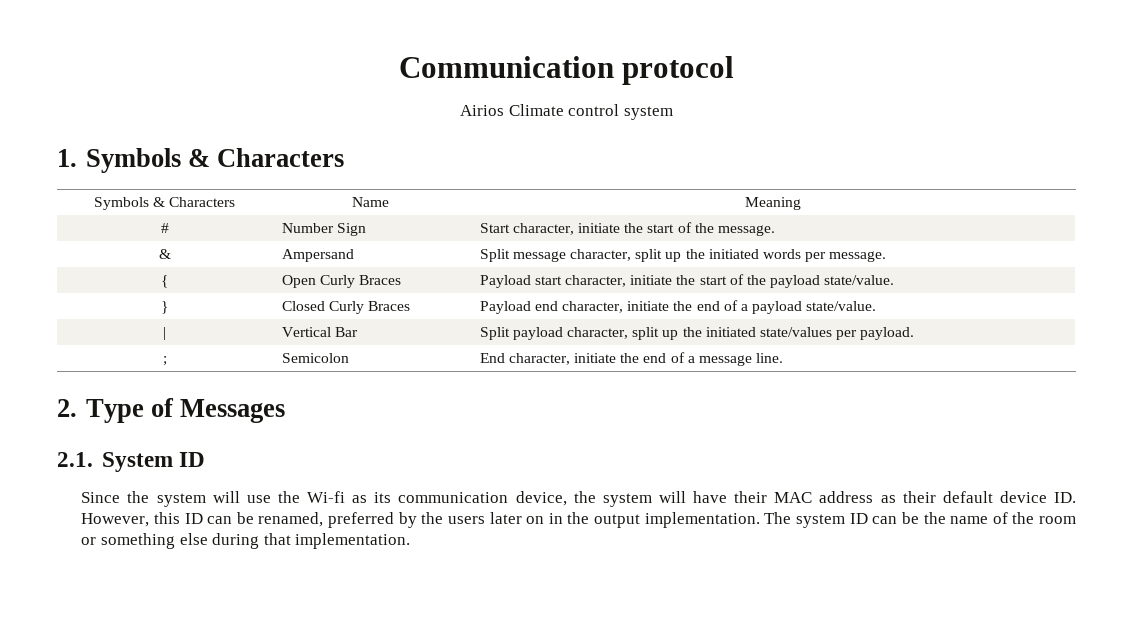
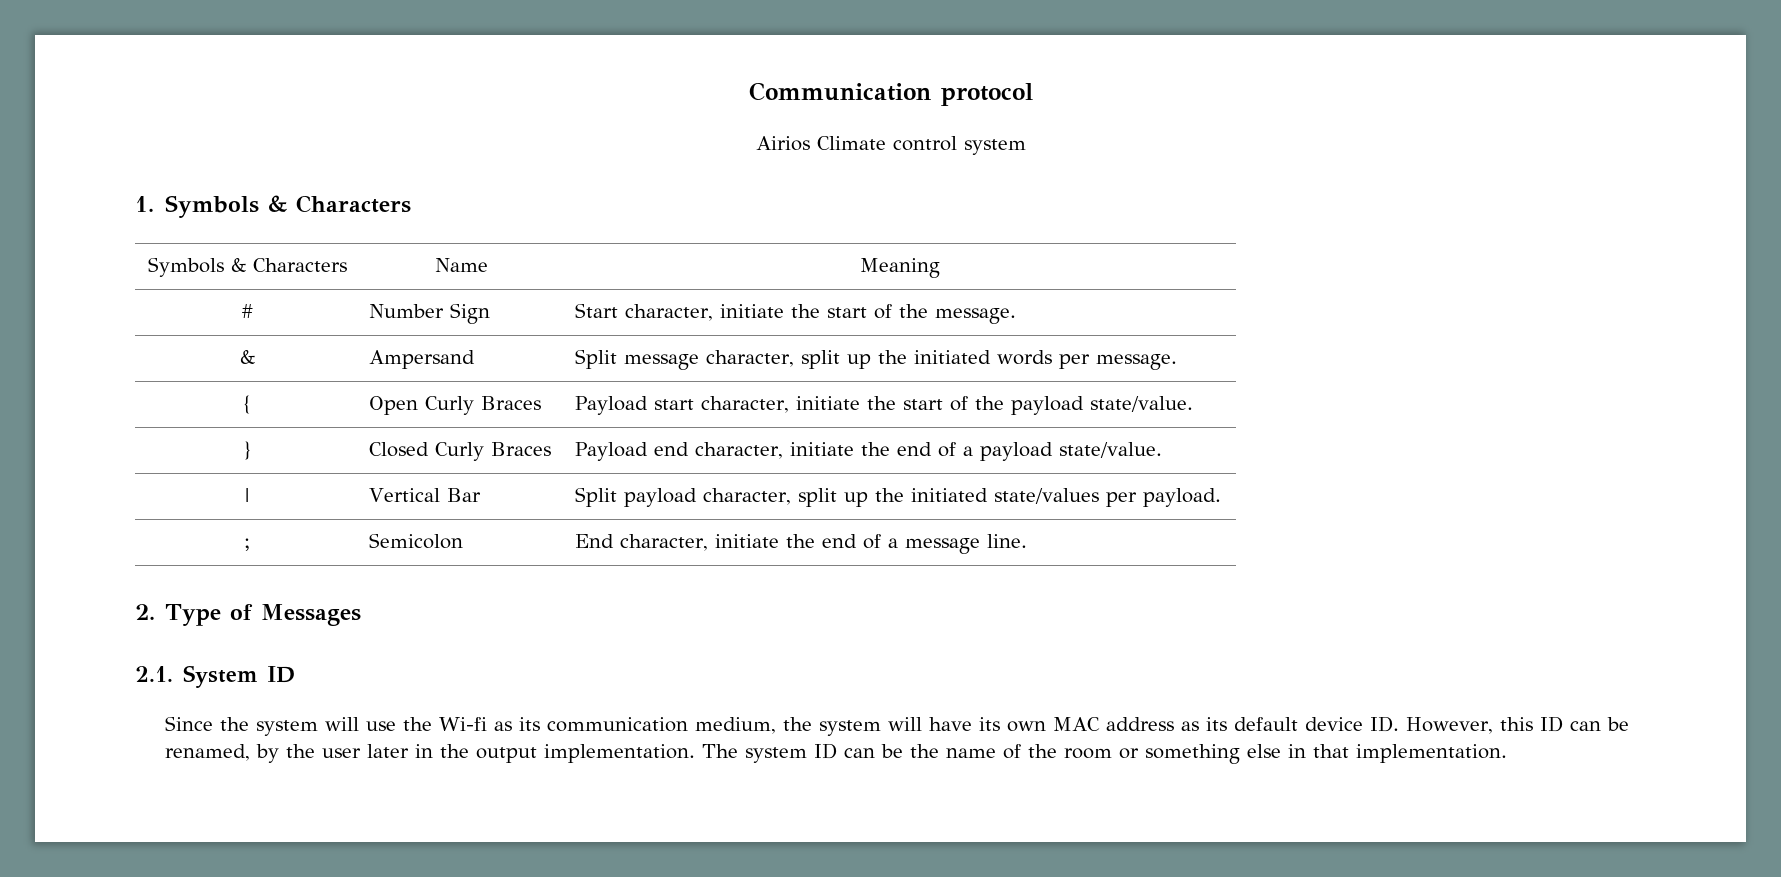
- Since the system will use the Wi-fi as its communication device, the system will have their MAC address as their default device ID. However, this ID can be renamed, preferred by the users later on in the output implementation.
+ Since the system will use the Wi-fi as its communication medium, the system will have its own MAC address as its default device ID. However, this ID can be renamed, by the user later in the output implementation.
- The system ID can be the name of the room or something else during that implementation.
+ The system ID can be the name of the room or something else in that implementation.

